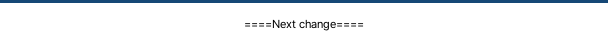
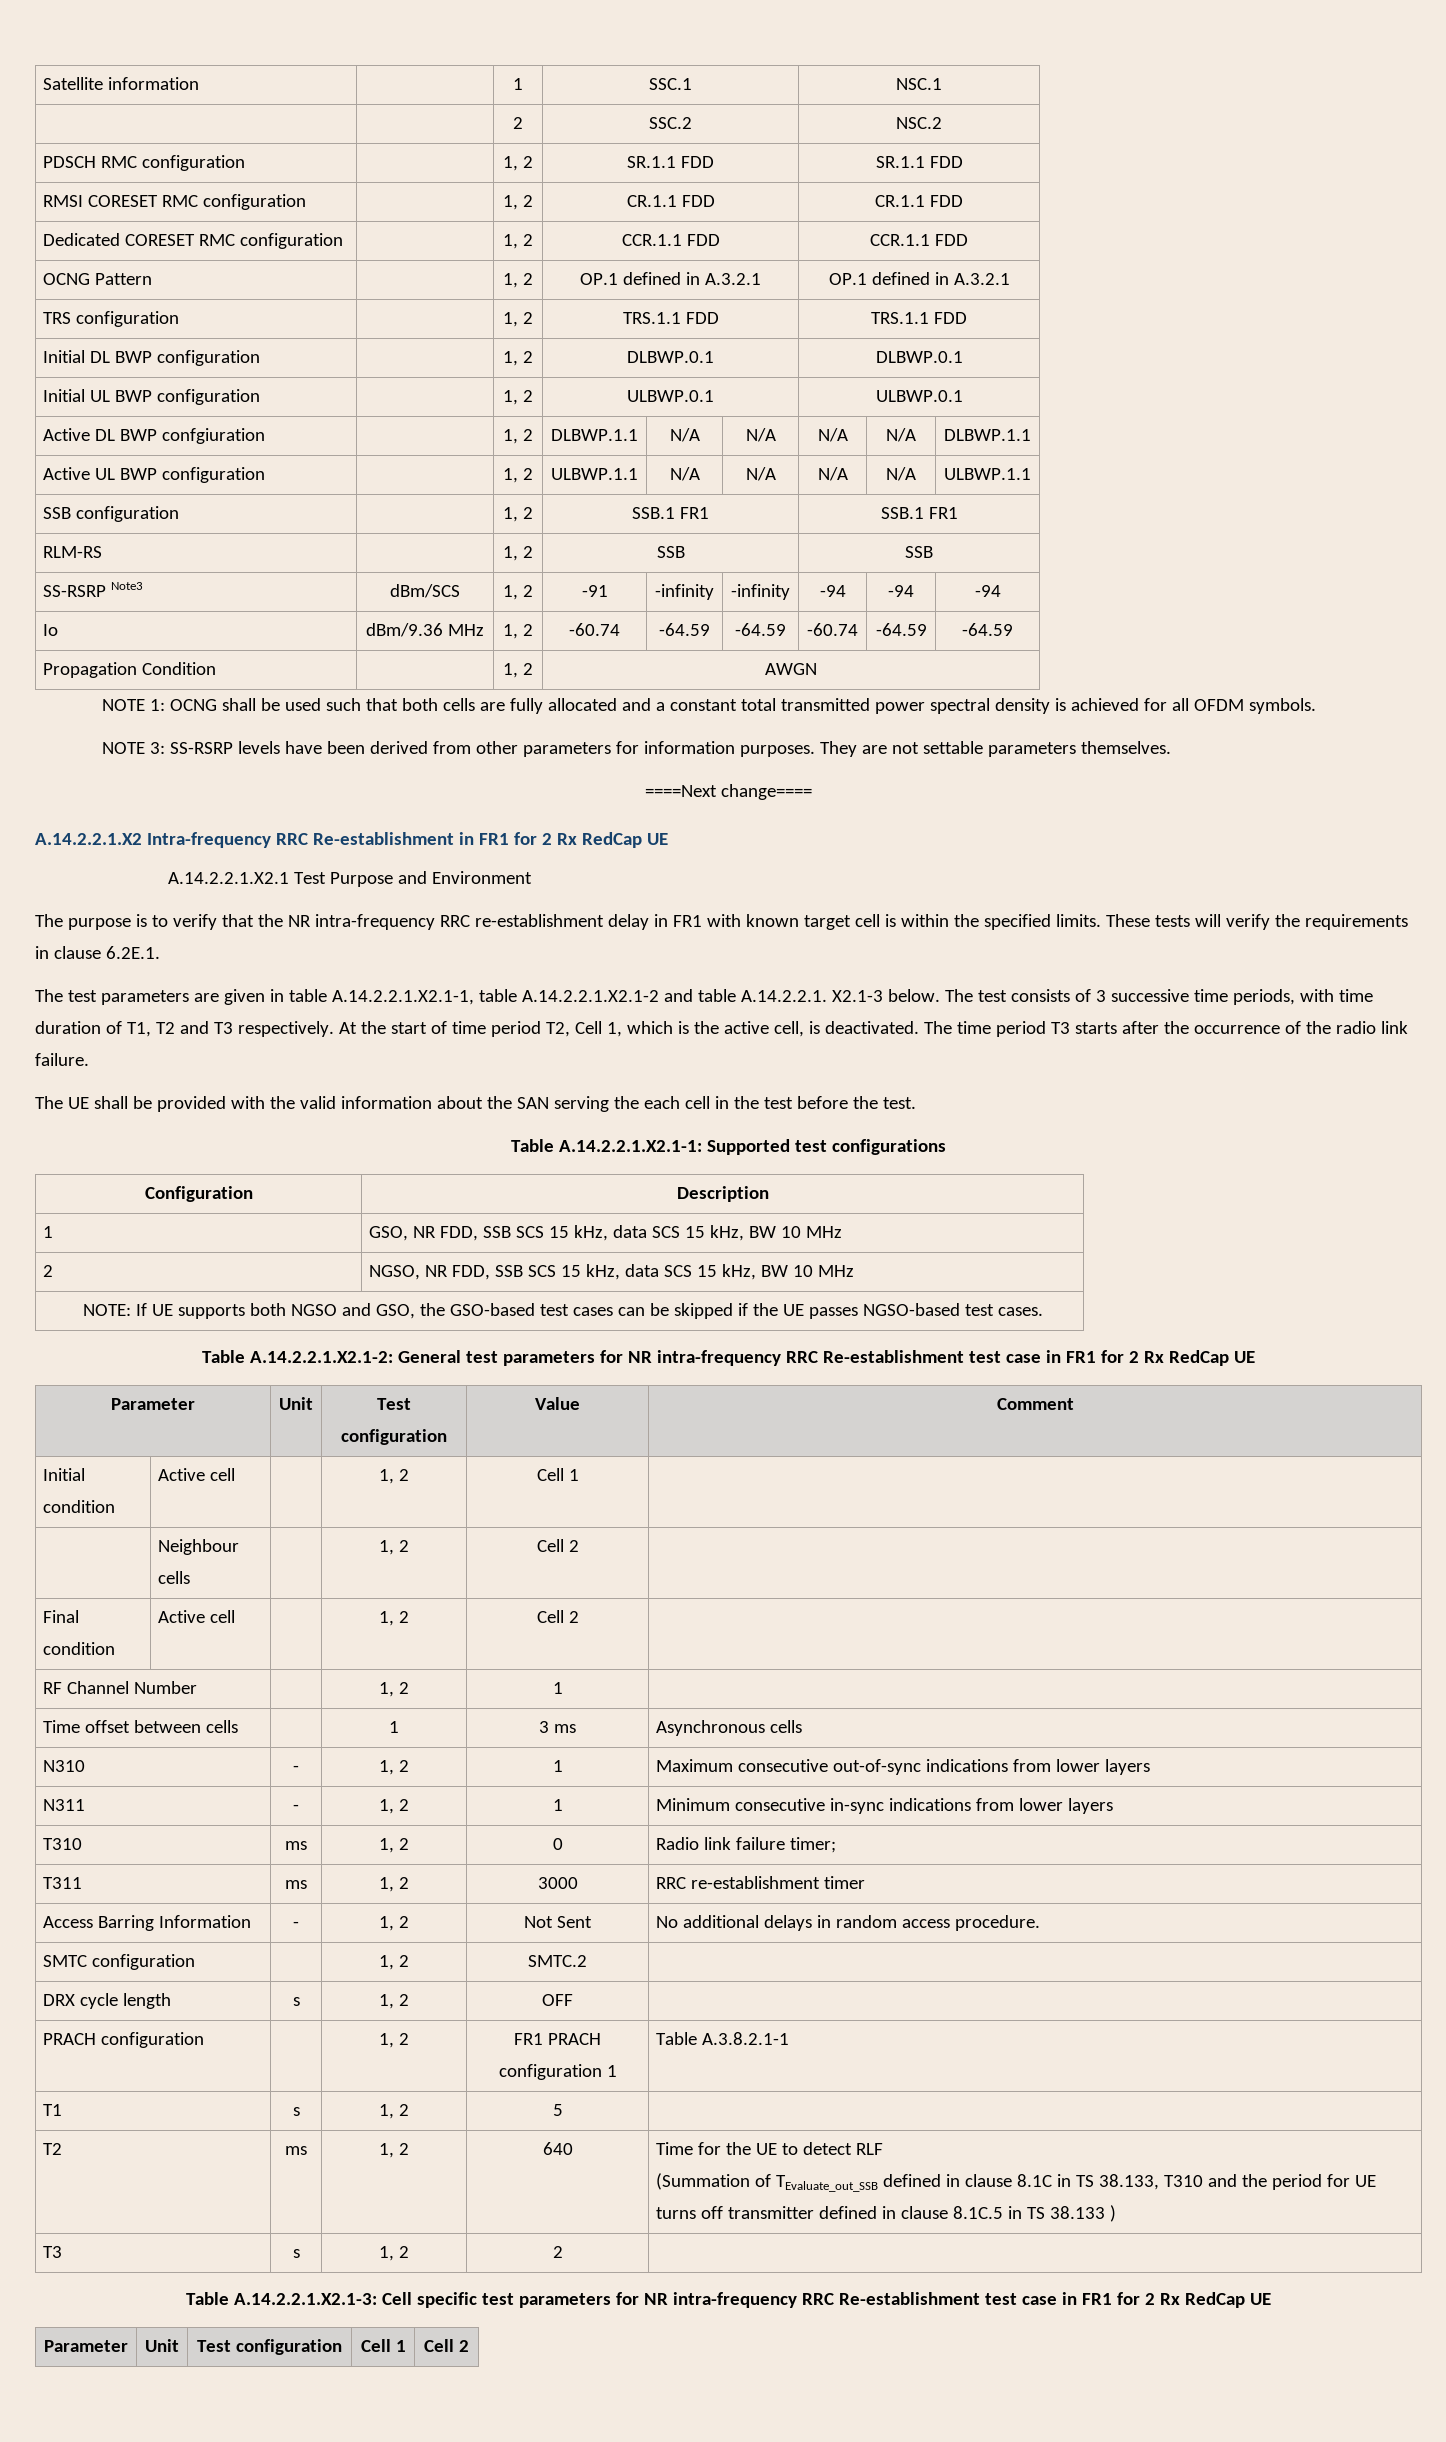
+ Satellite information | | 1 | SSC.1 | NSC.1
+ | | 2 | SSC.2 | NSC.2
+ PDSCH RMC configuration | | 1, 2 | SR.1.1 FDD | SR.1.1 FDD
+ RMSI CORESET RMC configuration | | 1, 2 | CR.1.1 FDD | CR.1.1 FDD
+ Dedicated CORESET RMC configuration | | 1, 2 | CCR.1.1 FDD | CCR.1.1 FDD
+ OCNG Pattern | | 1, 2 | OP.1 defined in A.3.2.1 | OP.1 defined in A.3.2.1
+ TRS configuration | | 1, 2 | TRS.1.1 FDD | TRS.1.1 FDD
+ Initial DL BWP configuration | | 1, 2 | DLBWP.0.1 | DLBWP.0.1
+ Initial UL BWP configuration | | 1, 2 | ULBWP.0.1 | ULBWP.0.1
+ Active DL BWP confgiuration | | 1, 2 | DLBWP.1.1 | N/A | N/A | N/A | N/A | DLBWP.1.1
+ Active UL BWP configuration | | 1, 2 | ULBWP.1.1 | N/A | N/A | N/A | N/A | ULBWP.1.1
+ SSB configuration | | 1, 2 | SSB.1 FR1 | SSB.1 FR1
+ RLM-RS | | 1, 2 | SSB | SSB
+ SS-RSRP Note3 | dBm/SCS | 1, 2 | -91 | -infinity | -infinity | -94 | -94 | -94
+ Io | dBm/9.36 MHz | 1, 2 | -60.74 | -64.59 | -64.59 | -60.74 | -64.59 | -64.59
+ Propagation Condition | | 1, 2 | AWGN
+ NOTE 1: OCNG shall be used such that both cells are fully allocated and a constant total transmitted power spectral density is achieved for all OFDM symbols.
+ NOTE 3: SS-RSRP levels have been derived from other parameters for information purposes. They are not settable parameters themselves.
  ====Next change====
+ A.14.2.2.1.X2 Intra-frequency RRC Re-establishment in FR1 for 2 Rx RedCap UE
+ A.14.2.2.1.X2.1 Test Purpose and Environment
+ The purpose is to verify that the NR intra-frequency RRC re-establishment delay in FR1 with known target cell is within the specified limits. These tests will verify the requirements in clause 6.2E.1.
+ The test parameters are given in table A.14.2.2.1.X2.1-1, table A.14.2.2.1.X2.1-2 and table A.14.2.2.1. X2.1-3 below. The test consists of 3 successive time periods, with time duration of T1, T2 and T3 respectively. At the start of time period T2, Cell 1, which is the active cell, is deactivated. The time period T3 starts after the occurrence of the radio link failure.
+ The UE shall be provided with the valid information about the SAN serving the each cell in the test before the test.
+ Table A.14.2.2.1.X2.1-1: Supported test configurations
+ Configuration | Description
+ 1 | GSO, NR FDD, SSB SCS 15 kHz, data SCS 15 kHz, BW 10 MHz
+ 2 | NGSO, NR FDD, SSB SCS 15 kHz, data SCS 15 kHz, BW 10 MHz
+ NOTE: If UE supports both NGSO and GSO, the GSO-based test cases can be skipped if the UE passes NGSO-based test cases.
+ Table A.14.2.2.1.X2.1-2: General test parameters for NR intra-frequency RRC Re-establishment test case in FR1 for 2 Rx RedCap UE
+ Parameter | Unit | Test configuration | Value | Comment
+ Initial condition | Active cell | | 1, 2 | Cell 1 |
+ | Neighbour cells | | 1, 2 | Cell 2 |
+ Final condition | Active cell | | 1, 2 | Cell 2 |
+ RF Channel Number | | 1, 2 | 1 |
+ Time offset between cells | | 1 | 3 ms | Asynchronous cells
+ N310 | - | 1, 2 | 1 | Maximum consecutive out-of-sync indications from lower layers
+ N311 | - | 1, 2 | 1 | Minimum consecutive in-sync indications from lower layers
+ T310 | ms | 1, 2 | 0 | Radio link failure timer;
+ T311 | ms | 1, 2 | 3000 | RRC re-establishment timer
+ Access Barring Information | - | 1, 2 | Not Sent | No additional delays in random access procedure.
+ SMTC configuration | | 1, 2 | SMTC.2 |
+ DRX cycle length | s | 1, 2 | OFF |
+ PRACH configuration | | 1, 2 | FR1 PRACH configuration 1 | Table A.3.8.2.1-1
+ T1 | s | 1, 2 | 5 |
+ T2 | ms | 1, 2 | 640 | Time for the UE to detect RLF
+ (Summation of TEvaluate_out_SSB defined in clause 8.1C in TS 38.133, T310 and the period for UE turns off transmitter defined in clause 8.1C.5 in TS 38.133 )
+ T3 | s | 1, 2 | 2 |
+ Table A.14.2.2.1.X2.1-3: Cell specific test parameters for NR intra-frequency RRC Re-establishment test case in FR1 for 2 Rx RedCap UE
+ Parameter | Unit | Test configuration | Cell 1 | Cell 2

